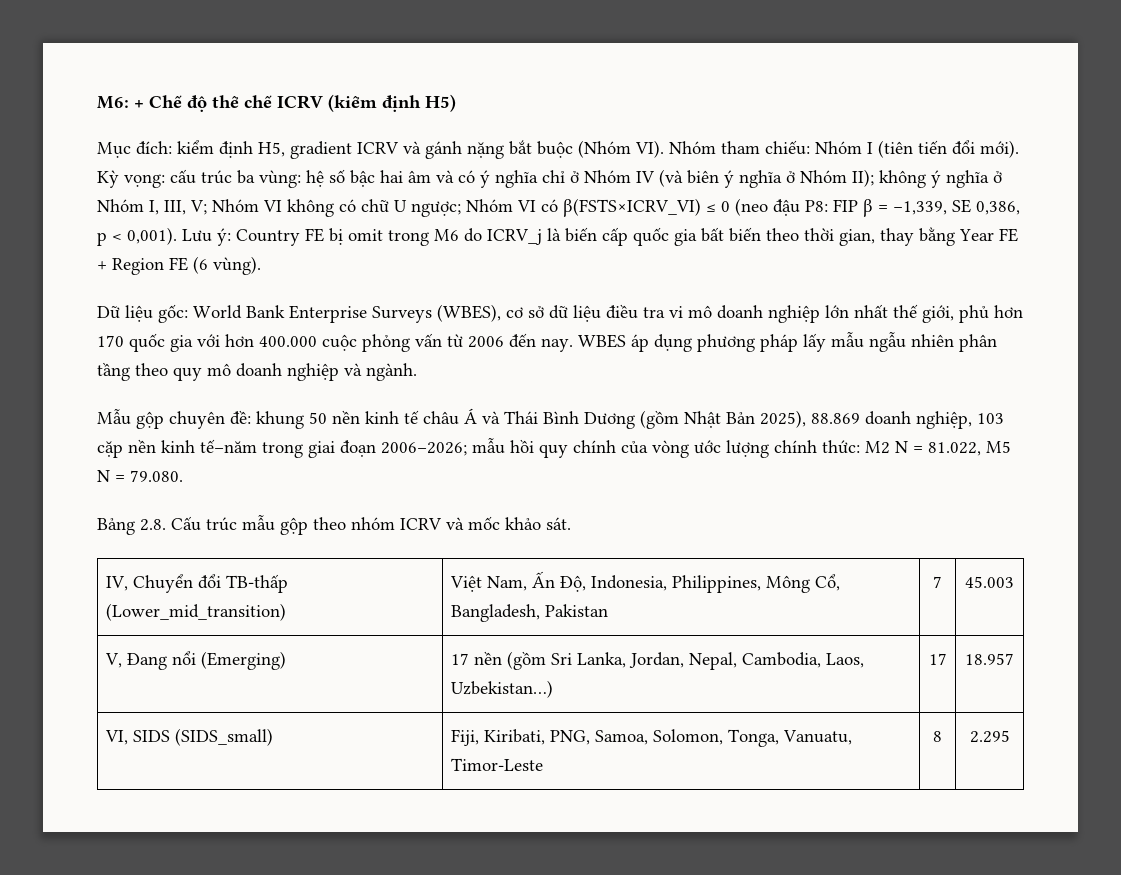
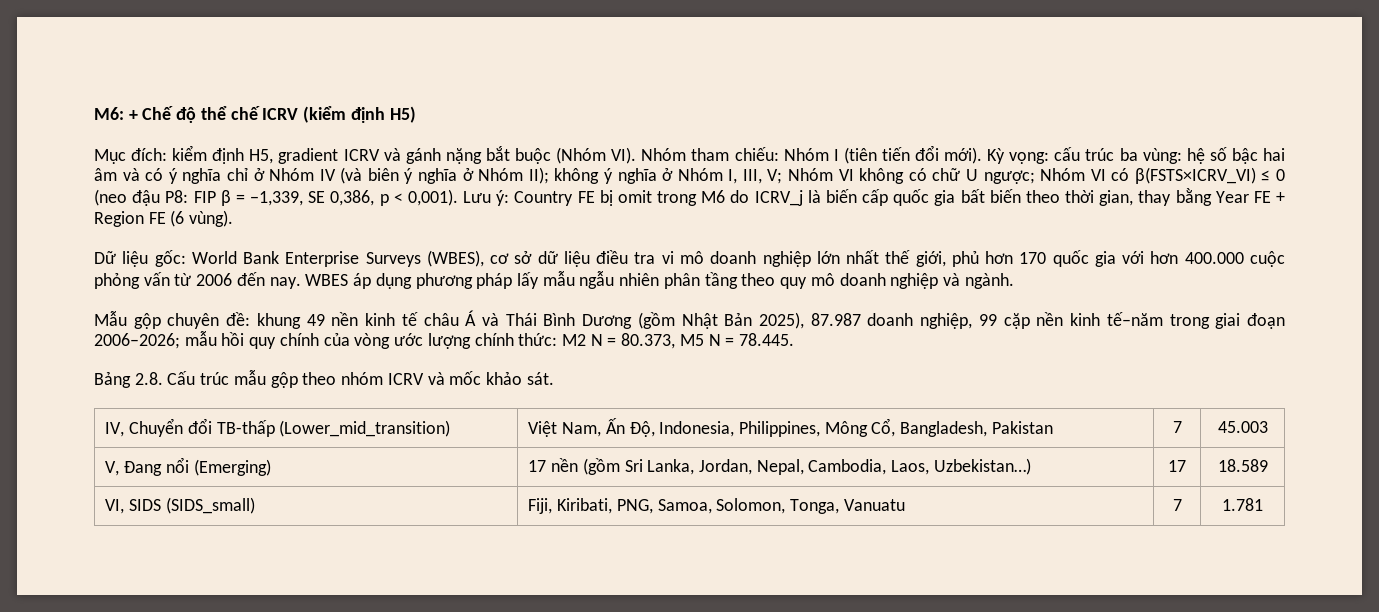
- Mẫu gộp chuyên đề: khung 50 nền kinh tế châu Á và Thái Bình Dương (gồm Nhật Bản 2025), 88.869 doanh nghiệp, 103 cặp nền kinh tế–năm trong giai đoạn 2006–2026; mẫu hồi quy chính của vòng ước lượng chính thức: M2 N = 81.022, M5 N = 79.080.
+ Mẫu gộp chuyên đề: khung 49 nền kinh tế châu Á và Thái Bình Dương (gồm Nhật Bản 2025), 87.987 doanh nghiệp, 99 cặp nền kinh tế–năm trong giai đoạn 2006–2026; mẫu hồi quy chính của vòng ước lượng chính thức: M2 N = 80.373, M5 N = 78.445.
- V, Đang nổi (Emerging) | 17 nền (gồm Sri Lanka, Jordan, Nepal, Cambodia, Laos, Uzbekistan…) | 17 | 18.957
+ V, Đang nổi (Emerging) | 17 nền (gồm Sri Lanka, Jordan, Nepal, Cambodia, Laos, Uzbekistan…) | 17 | 18.589
- VI, SIDS (SIDS_small) | Fiji, Kiribati, PNG, Samoa, Solomon, Tonga, Vanuatu, Timor-Leste | 8 | 2.295
+ VI, SIDS (SIDS_small) | Fiji, Kiribati, PNG, Samoa, Solomon, Tonga, Vanuatu | 7 | 1.781

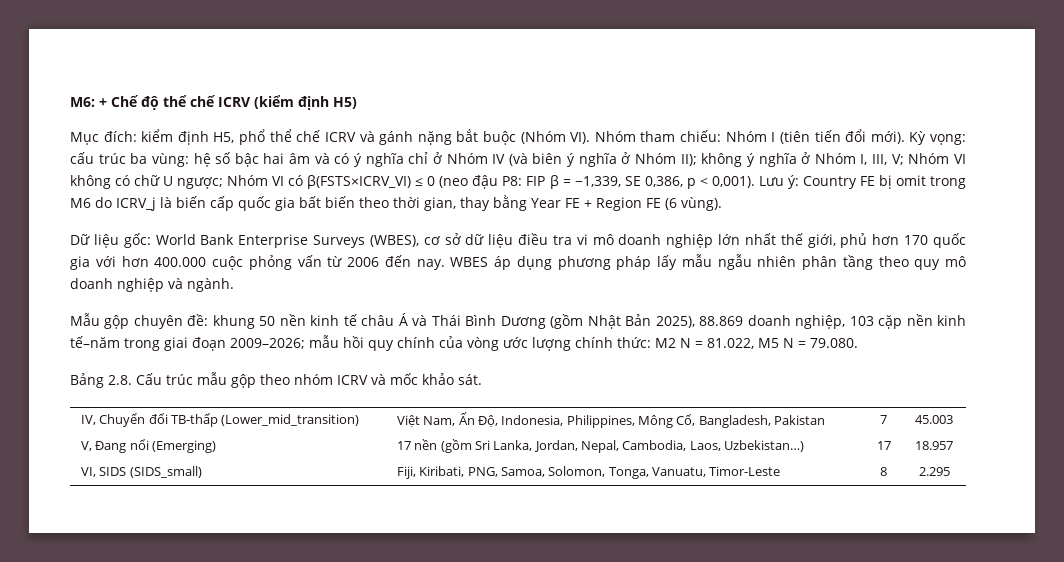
- Mục đích: kiểm định H5, gradient ICRV và gánh nặng bắt buộc (Nhóm VI). Nhóm tham chiếu: Nhóm I (tiên tiến đổi mới).
+ Mục đích: kiểm định H5, phổ thể chế ICRV và gánh nặng bắt buộc (Nhóm VI). Nhóm tham chiếu: Nhóm I (tiên tiến đổi mới).
- Mẫu gộp chuyên đề: khung 49 nền kinh tế châu Á và Thái Bình Dương (gồm Nhật Bản 2025), 87.987 doanh nghiệp, 99 cặp nền kinh tế–năm trong giai đoạn 2006–2026; mẫu hồi quy chính của vòng ước lượng chính thức: M2 N = 80.373, M5 N = 78.445.
+ Mẫu gộp chuyên đề: khung 50 nền kinh tế châu Á và Thái Bình Dương (gồm Nhật Bản 2025), 88.869 doanh nghiệp, 103 cặp nền kinh tế–năm trong giai đoạn 2009–2026; mẫu hồi quy chính của vòng ước lượng chính thức: M2 N = 81.022, M5 N = 79.080.
- V, Đang nổi (Emerging) | 17 nền (gồm Sri Lanka, Jordan, Nepal, Cambodia, Laos, Uzbekistan…) | 17 | 18.589
+ V, Đang nổi (Emerging) | 17 nền (gồm Sri Lanka, Jordan, Nepal, Cambodia, Laos, Uzbekistan…) | 17 | 18.957
- VI, SIDS (SIDS_small) | Fiji, Kiribati, PNG, Samoa, Solomon, Tonga, Vanuatu | 7 | 1.781
+ VI, SIDS (SIDS_small) | Fiji, Kiribati, PNG, Samoa, Solomon, Tonga, Vanuatu, Timor-Leste | 8 | 2.295

